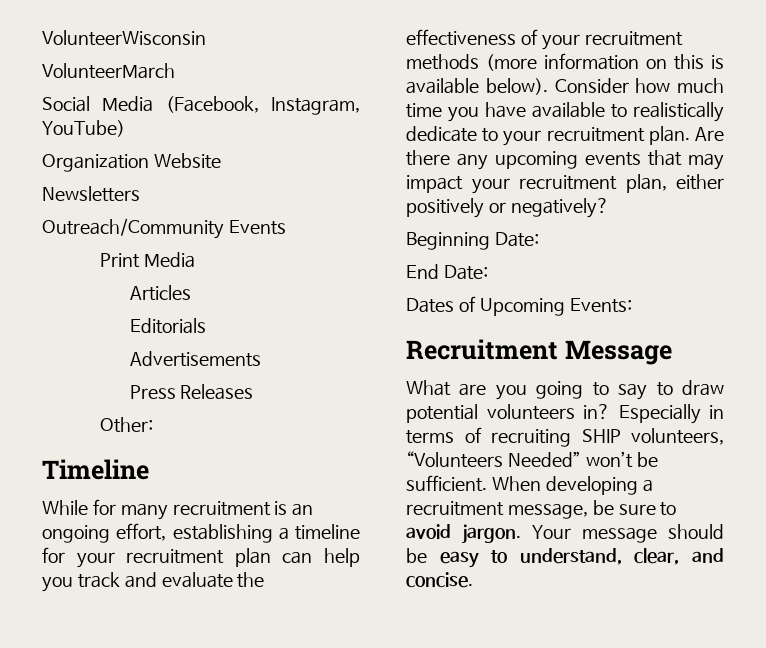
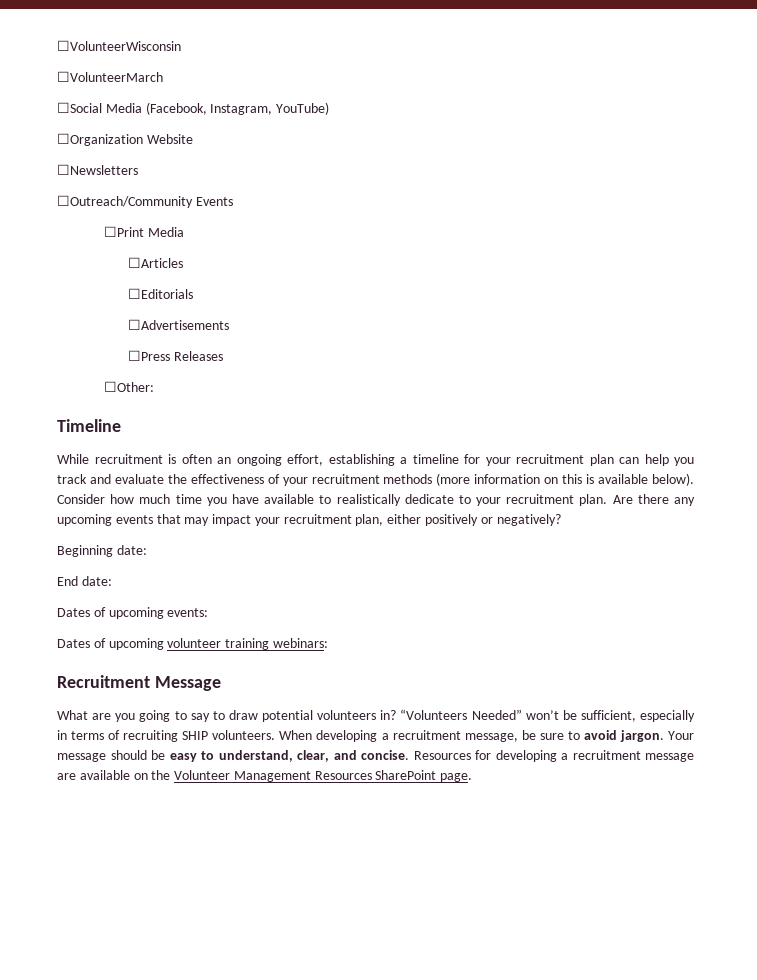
- VolunteerWisconsin
- VolunteerMarch
- Social Media (Facebook, Instagram, YouTube)
+ ☐VolunteerWisconsin
+ ☐VolunteerMarch
+ ☐Social Media (Facebook, Instagram, YouTube)
- Organization Website
+ ☐Organization Website
- Newsletters
- Outreach/Community Events
+ ☐Newsletters
+ ☐Outreach/Community Events
- Print Media
+ ☐Print Media
- Articles
- Editorials
- Advertisements
- Press Releases
+ ☐Articles
+ ☐Editorials
+ ☐Advertisements
+ ☐Press Releases
- Other:
+ ☐Other:
- While for many recruitment is an ongoing effort, establishing a timeline for your recruitment plan can help you track and evaluate the effectiveness of your recruitment methods (more information on this is available below).
+ While recruitment is often an ongoing effort, establishing a timeline for your recruitment plan can help you track and evaluate the effectiveness of your recruitment methods (more information on this is available below).
- Beginning Date:
+ Beginning date:
- End Date:
- Dates of Upcoming Events:
+ End date:
+ Dates of upcoming events:
+ Dates of upcoming volunteer training webinars:
- Especially in terms of recruiting SHIP volunteers, “Volunteers Needed” won’t be sufficient.
+ “Volunteers Needed” won’t be sufficient, especially in terms of recruiting SHIP volunteers.
+ Resources for developing a recruitment message are available on the Volunteer Management Resources SharePoint page.

